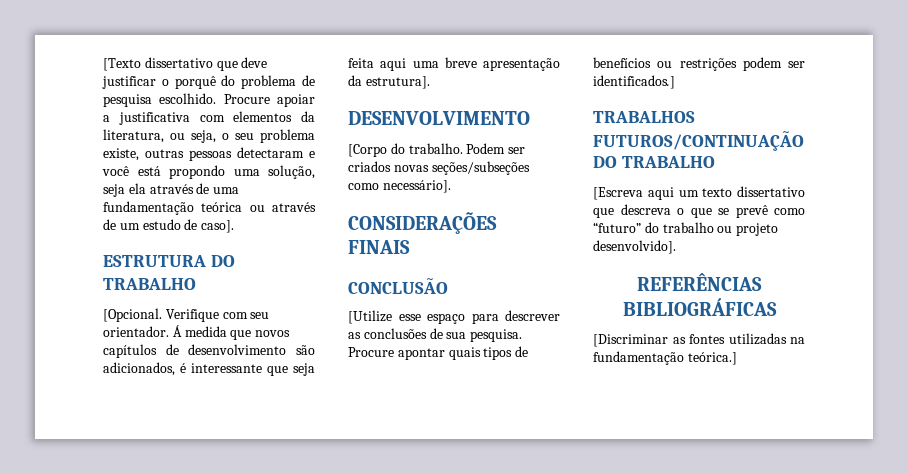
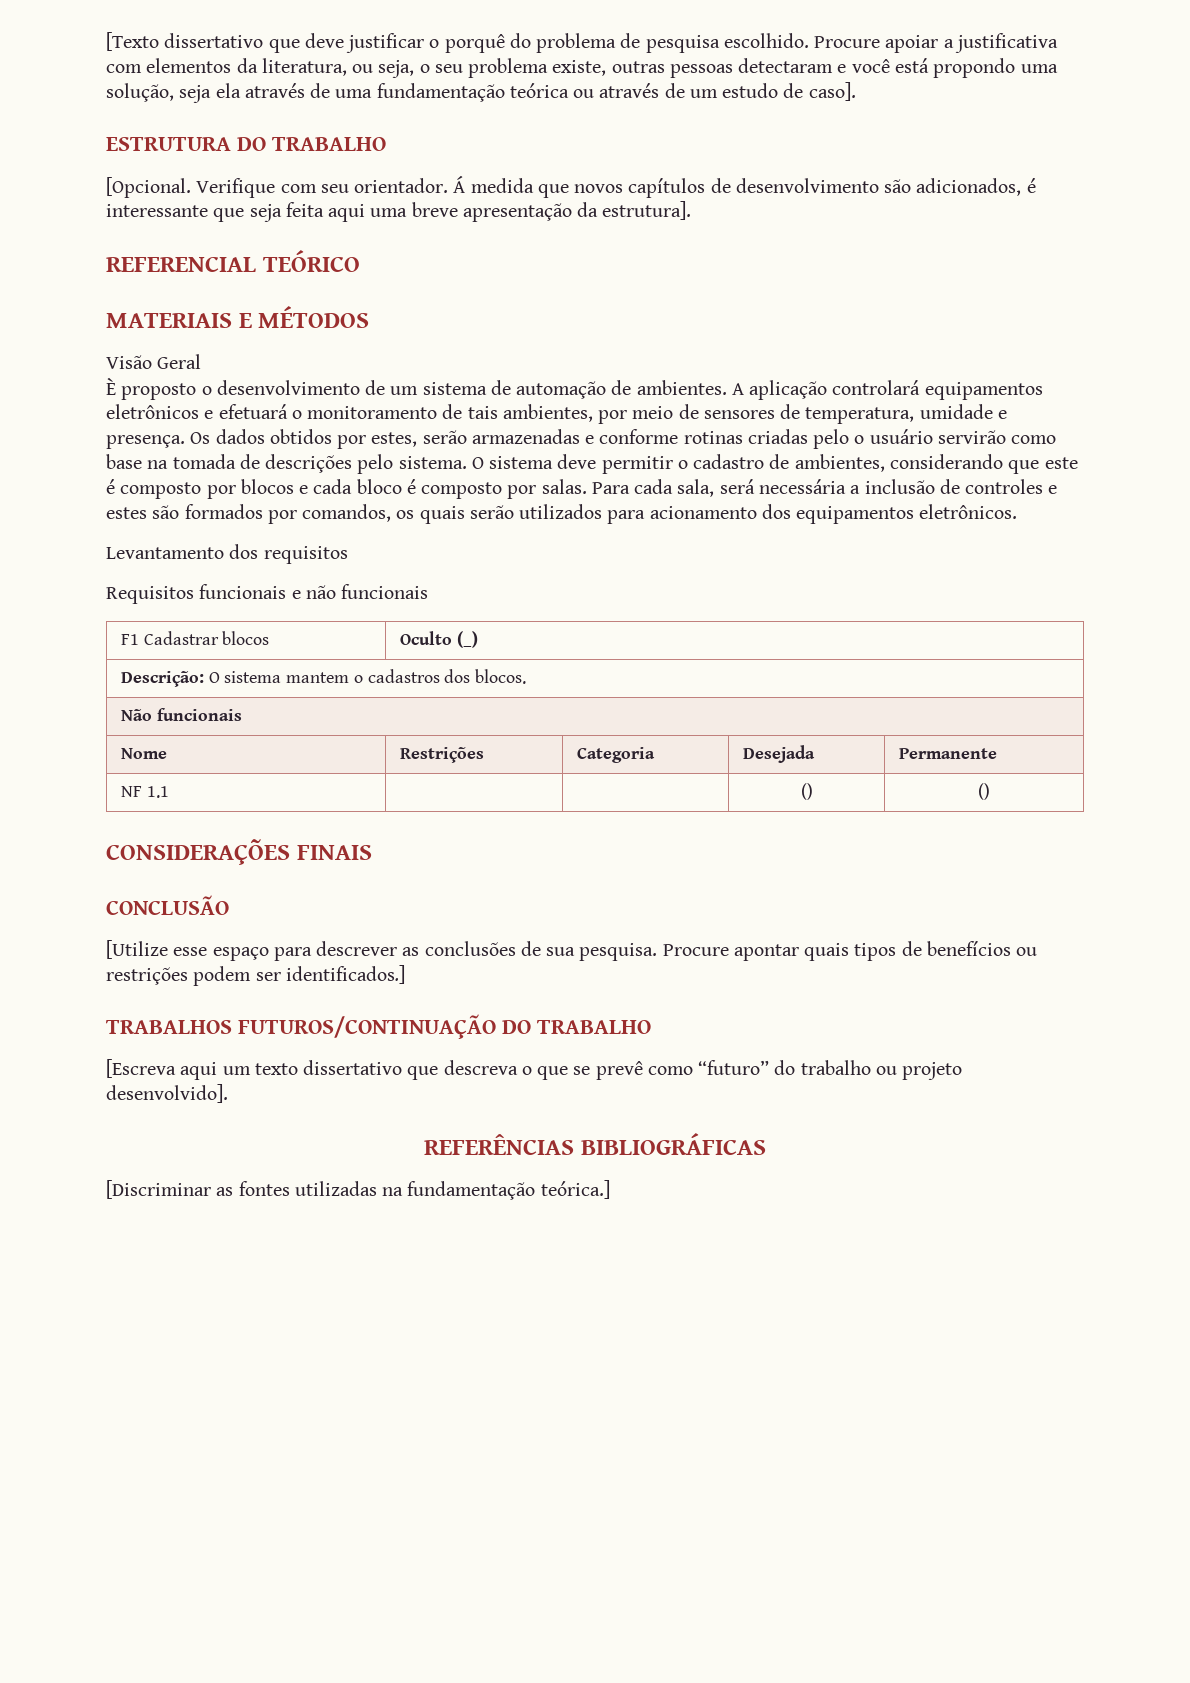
- DESENVOLVIMENTO
- [Corpo do trabalho. Podem ser criados novas seções/subseções como necessário].
+ REFERENCIAL TEÓRICO
+ MATERIAIS E MÉTODOS
+ Visão Geral
+ È proposto o desenvolvimento de um sistema de automação de ambientes. A aplicação controlará equipamentos eletrônicos e efetuará o monitoramento de tais ambientes, por meio de sensores de temperatura, umidade e presença. Os dados obtidos por estes, serão armazenadas e conforme rotinas criadas pelo o usuário servirão como base na tomada de descrições pelo sistema. O sistema deve permitir o cadastro de ambientes, considerando que este é composto por blocos e cada bloco é composto por salas. Para cada sala, será necessária a inclusão de controles e estes são formados por comandos, os quais serão utilizados para acionamento dos equipamentos eletrônicos.
+ Levantamento dos requisitos
+ Requisitos funcionais e não funcionais
+ F1 Cadastrar blocos | Oculto (_)
+ Descrição: O sistema mantem o cadastros dos blocos.
+ Não funcionais
+ Nome | Restrições | Categoria | Desejada | Permanente
+ NF 1.1 | | | () | ()

